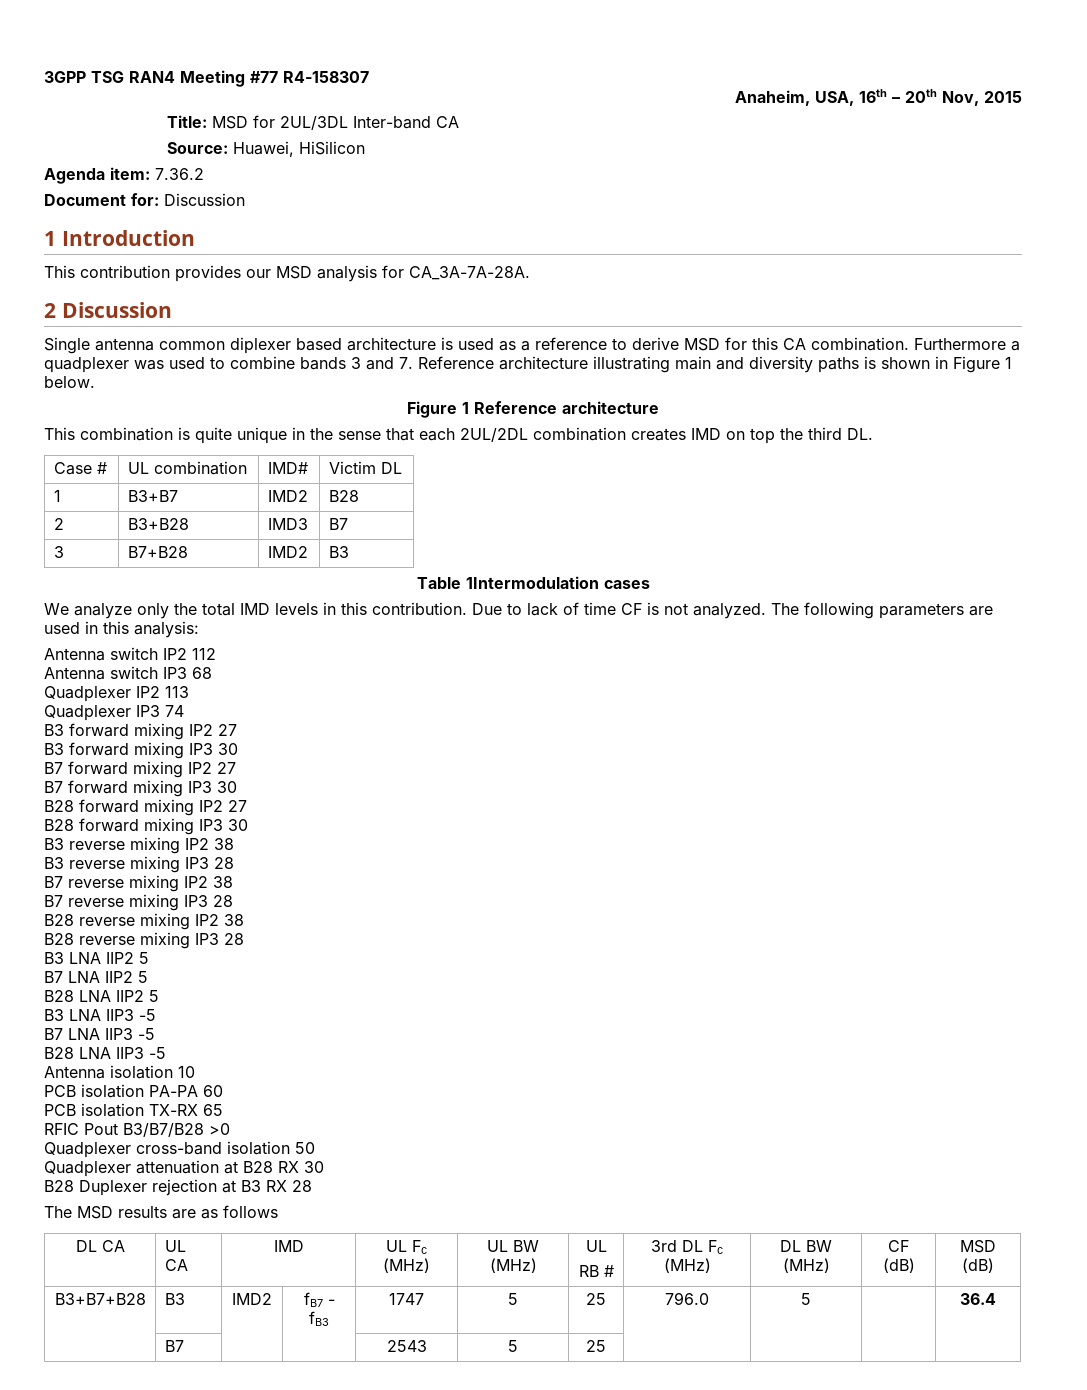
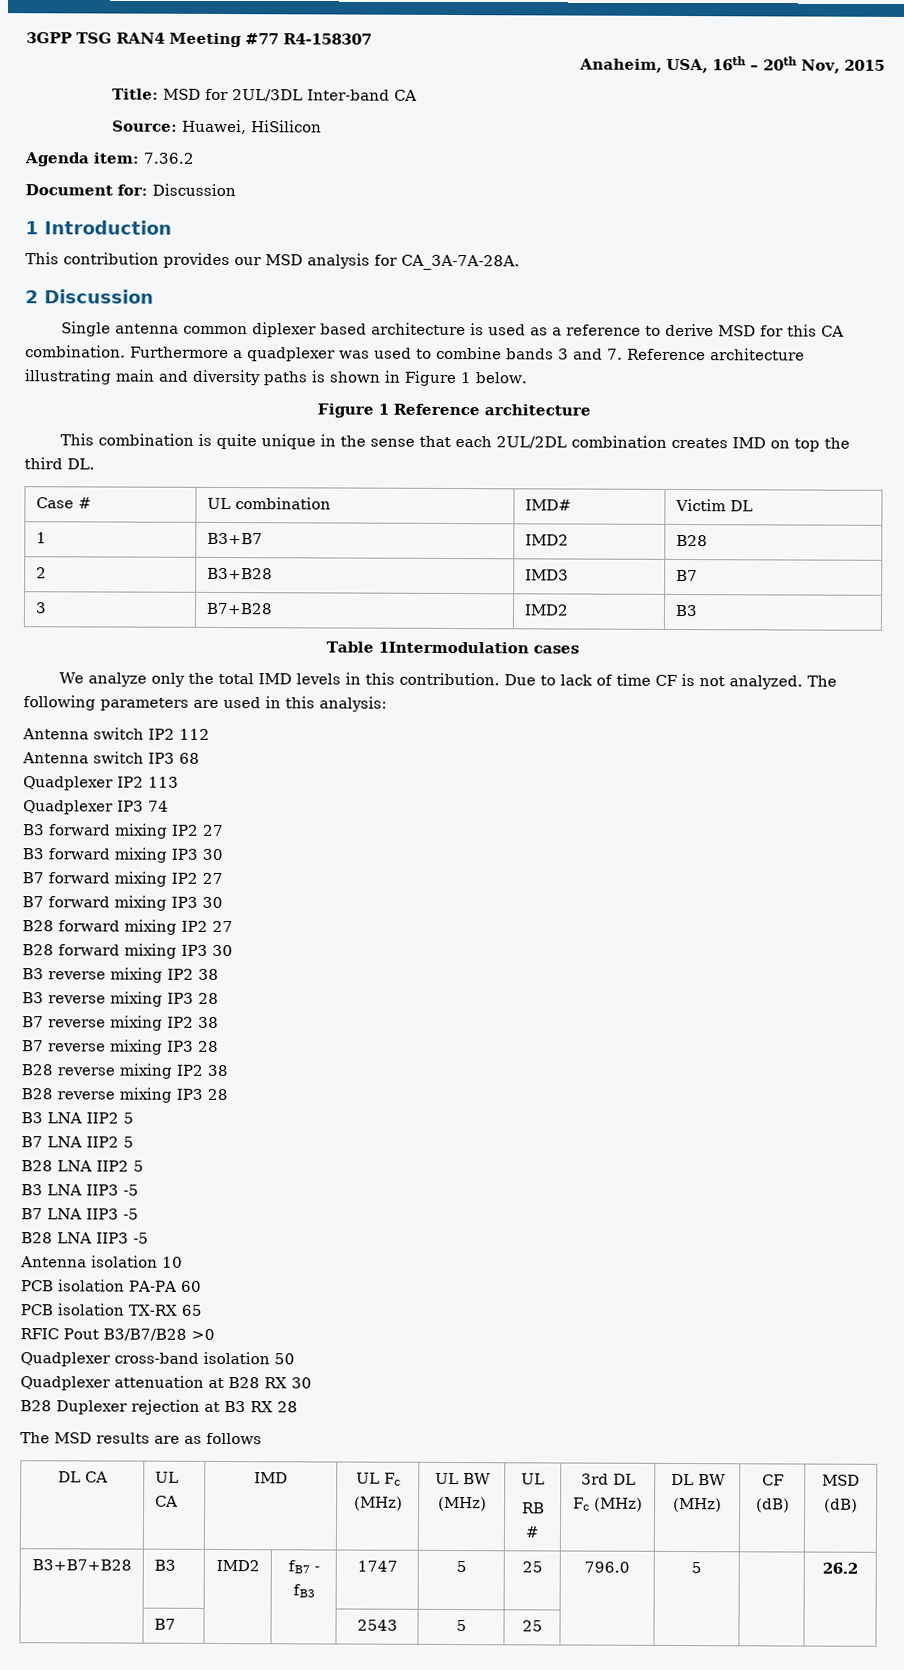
- B3+B7+B28 | B3 | IMD2 | fB7 - fB3 | 1747 | 5 | 25 | 796.0 | 5 | | 36.4
+ B3+B7+B28 | B3 | IMD2 | fB7 - fB3 | 1747 | 5 | 25 | 796.0 | 5 | | 26.2

